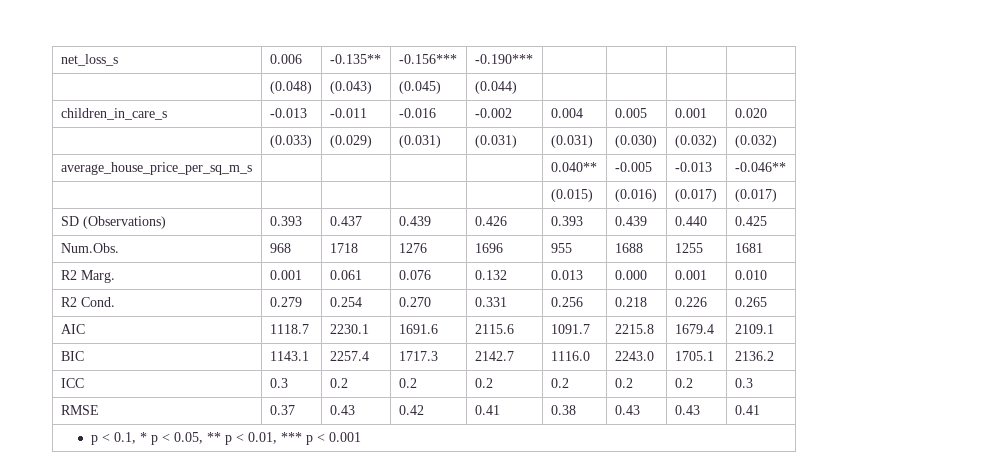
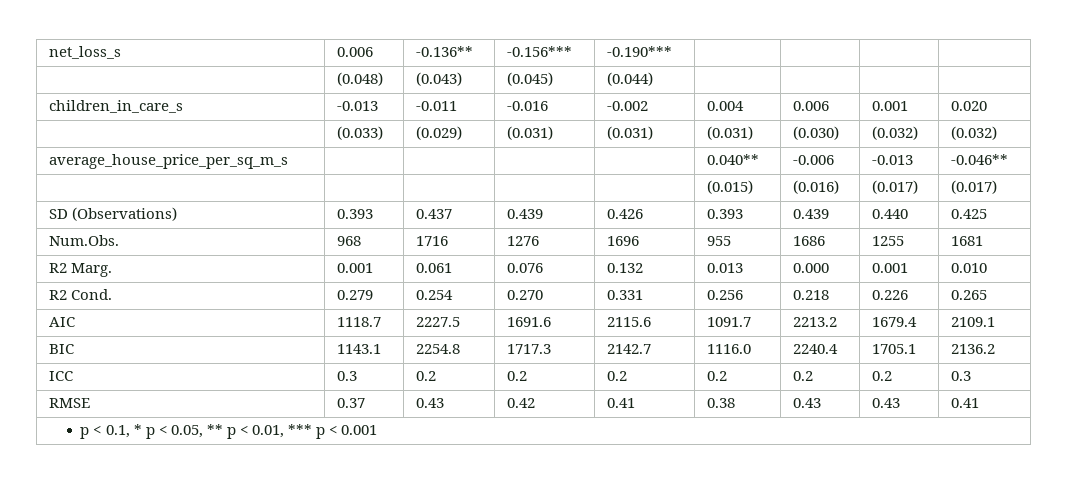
- net_loss_s | 0.006 | -0.135** | -0.156*** | -0.190*** | | | |
+ net_loss_s | 0.006 | -0.136** | -0.156*** | -0.190*** | | | |
- children_in_care_s | -0.013 | -0.011 | -0.016 | -0.002 | 0.004 | 0.005 | 0.001 | 0.020
+ children_in_care_s | -0.013 | -0.011 | -0.016 | -0.002 | 0.004 | 0.006 | 0.001 | 0.020
- average_house_price_per_sq_m_s | | | | | 0.040** | -0.005 | -0.013 | -0.046**
+ average_house_price_per_sq_m_s | | | | | 0.040** | -0.006 | -0.013 | -0.046**
- Num.Obs. | 968 | 1718 | 1276 | 1696 | 955 | 1688 | 1255 | 1681
+ Num.Obs. | 968 | 1716 | 1276 | 1696 | 955 | 1686 | 1255 | 1681
- AIC | 1118.7 | 2230.1 | 1691.6 | 2115.6 | 1091.7 | 2215.8 | 1679.4 | 2109.1
+ AIC | 1118.7 | 2227.5 | 1691.6 | 2115.6 | 1091.7 | 2213.2 | 1679.4 | 2109.1
- BIC | 1143.1 | 2257.4 | 1717.3 | 2142.7 | 1116.0 | 2243.0 | 1705.1 | 2136.2
+ BIC | 1143.1 | 2254.8 | 1717.3 | 2142.7 | 1116.0 | 2240.4 | 1705.1 | 2136.2

